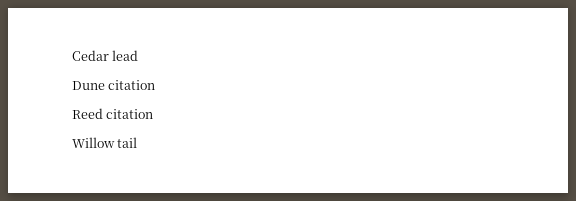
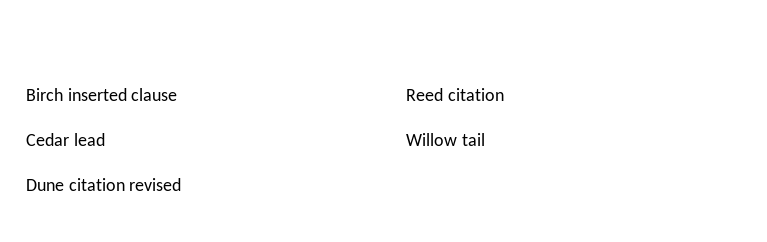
+ Birch inserted clause
- Dune citation
+ Dune citation revised

